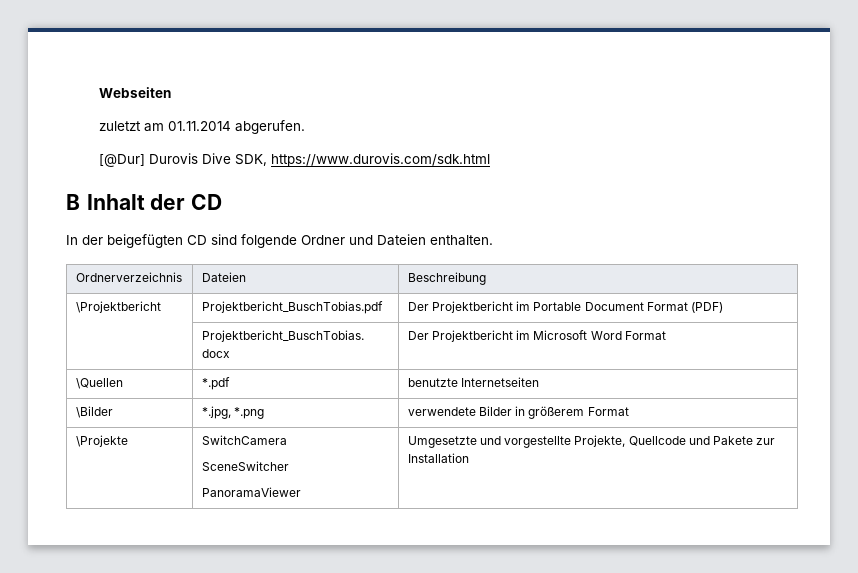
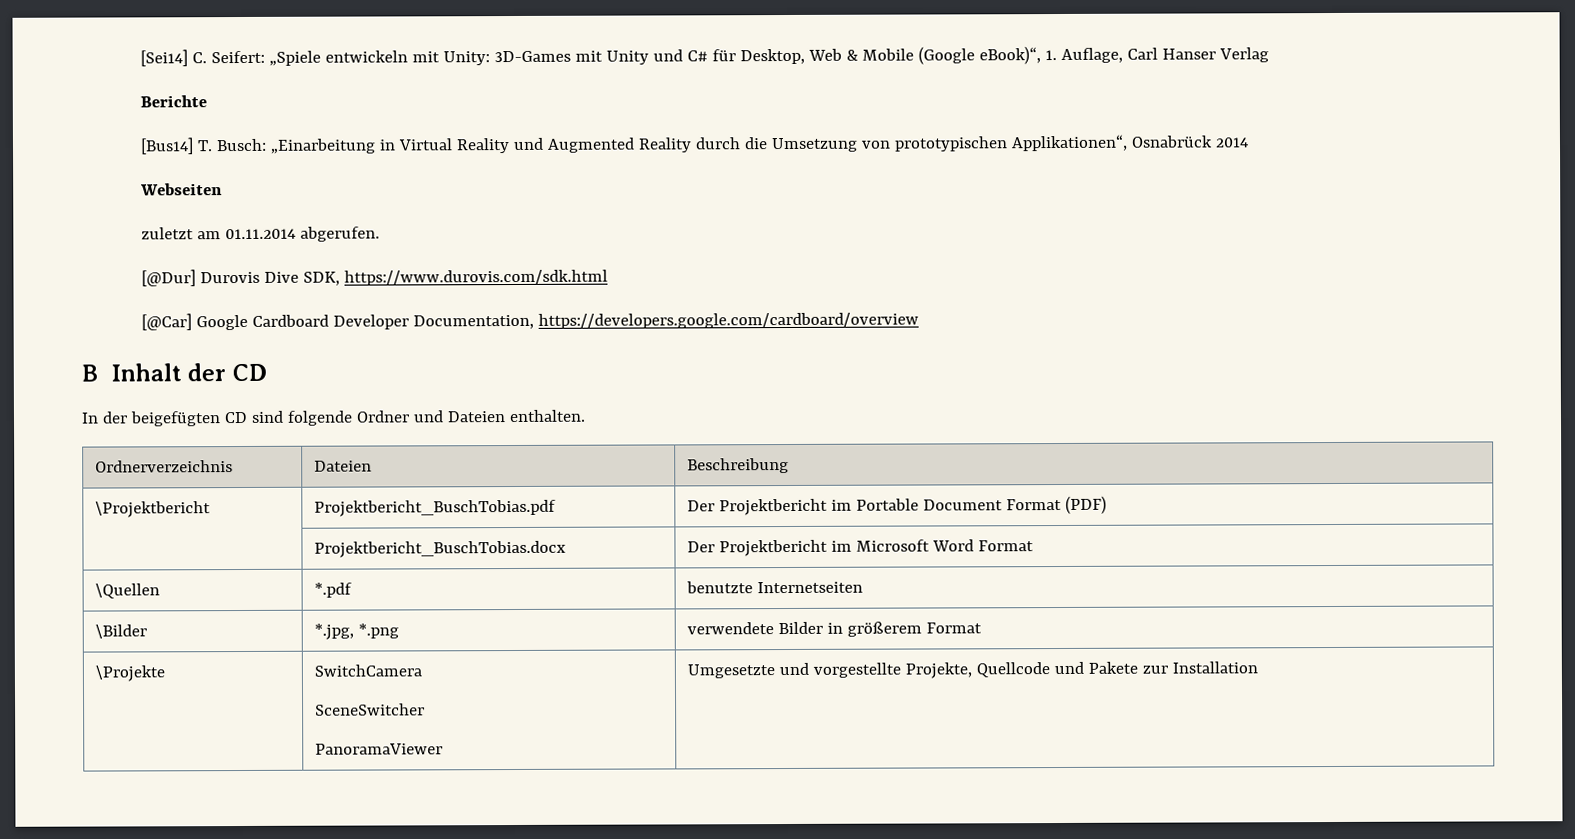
+ [Sei14] C. Seifert: „Spiele entwickeln mit Unity: 3D-Games mit Unity und C# für Desktop, Web & Mobile (Google eBook)“, 1. Auflage, Carl Hanser Verlag
+ Berichte
+ [Bus14] T. Busch: „Einarbeitung in Virtual Reality und Augmented Reality durch die Umsetzung von prototypischen Applikationen“, Osnabrück 2014
+ [@Car] Google Cardboard Developer Documentation, https://developers.google.com/cardboard/overview

